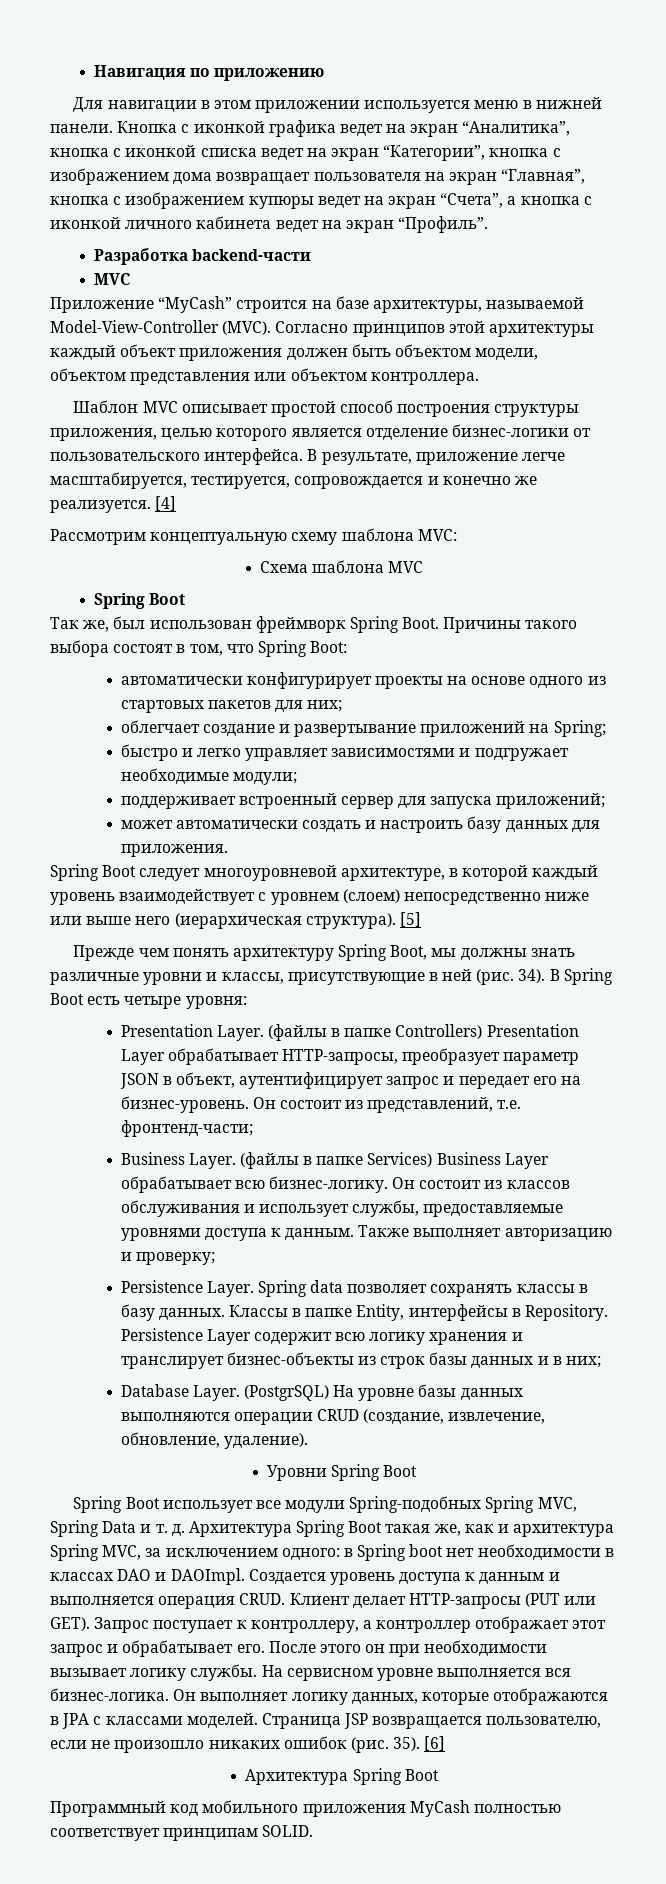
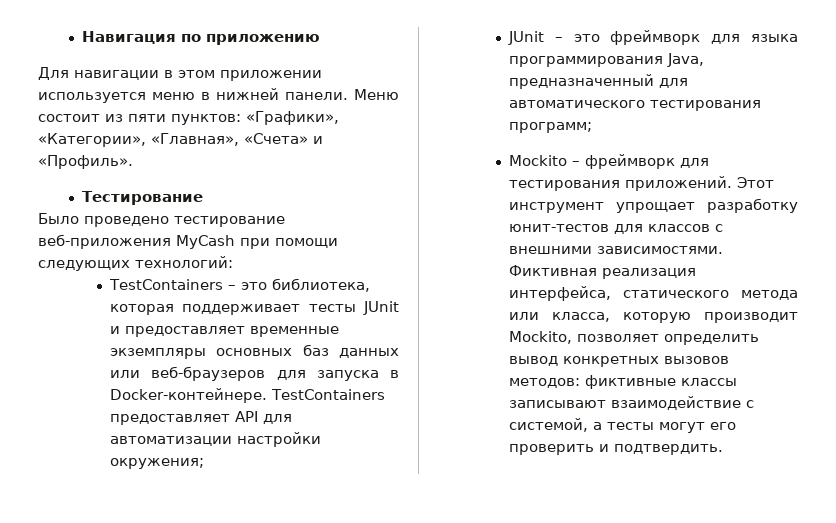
- Кнопка с иконкой графика ведет на экран “Аналитика”, кнопка с иконкой списка ведет на экран “Категории”, кнопка с изображением дома возвращает пользователя на экран “Главная”, кнопка с изображением купюры ведет на экран “Счета”, а кнопка с иконкой личного кабинета ведет на экран “Профиль”.
- Разработка backend-части
- MVC
- Приложение “MyCash” строится на базе архитектуры, называемой Model-View-Controller (MVC). Согласно принципов этой архитектуры каждый объект приложения должен быть объектом модели, объектом представления или объектом контроллера.
- Шаблон MVC описывает простой способ построения структуры приложения, целью которого является отделение бизнес-логики от пользовательского интерфейса. В результате, приложение легче масштабируется, тестируется, сопровождается и конечно же реализуется. [4]
- Рассмотрим концептуальную схему шаблона MVC:
- Схема шаблона MVC
- Spring Boot
- Так же, был использован фреймворк Spring Boot. Причины такого выбора состоят в том, что Spring Boot:
- автоматически конфигурирует проекты на основе одного из стартовых пакетов для них;
- облегчает создание и развертывание приложений на Spring;
- быстро и легко управляет зависимостями и подгружает необходимые модули;
- поддерживает встроенный сервер для запуска приложений;
- может автоматически создать и настроить базу данных для приложения.
- Spring Boot следует многоуровневой архитектуре, в которой каждый уровень взаимодействует с уровнем (слоем) непосредственно ниже или выше него (иерархическая структура). [5]
- Прежде чем понять архитектуру Spring Boot, мы должны знать различные уровни и классы, присутствующие в ней (рис. 34). В Spring Boot есть четыре уровня:
- Presentation Layer. (файлы в папке Controllers) Presentation Layer обрабатывает HTTP-запросы, преобразует параметр JSON в объект, аутентифицирует запрос и передает его на бизнес-уровень. Он состоит из представлений, т.е. фронтенд-части;
- Business Layer. (файлы в папке Services) Business Layer обрабатывает всю бизнес-логику. Он состоит из классов обслуживания и использует службы, предоставляемые уровнями доступа к данным. Также выполняет авторизацию и проверку;
- Persistence Layer. Spring data позволяет сохранять классы в базу данных. Классы в папке Entity, интерфейсы в Repository. Persistence Layer содержит всю логику хранения и транслирует бизнес-объекты из строк базы данных и в них;
- Database Layer. (PostgrSQL) На уровне базы данных выполняются операции CRUD (создание, извлечение, обновление, удаление).
- Уровни Spring Boot
- Spring Boot использует все модули Spring-подобных Spring MVC, Spring Data и т. д. Архитектура Spring Boot такая же, как и архитектура Spring MVC, за исключением одного: в Spring boot нет необходимости в классах DAO и DAOImpl. Создается уровень доступа к данным и выполняется операция CRUD. Клиент делает HTTP-запросы (PUT или GET). Запрос поступает к контроллеру, а контроллер отображает этот запрос и обрабатывает его. После этого он при необходимости вызывает логику службы. На сервисном уровне выполняется вся бизнес-логика. Он выполняет логику данных, которые отображаются в JPA с классами моделей. Страница JSP возвращается пользователю, если не произошло никаких ошибок (рис. 35). [6]
- Архитектура Spring Boot
- Программный код мобильного приложения MyCash полностью соответствует принципам SOLID.
+ Меню состоит из пяти пунктов: «Графики», «Категории», «Главная», «Счета» и «Профиль».
+ Тестирование
+ Было проведено тестирование веб-приложения MyCash при помощи следующих технологий:
+ TestContainers – это библиотека, которая поддерживает тесты JUnit и предоставляет временные экземпляры основных баз данных или веб-браузеров для запуска в Docker-контейнере. TestContainers предоставляет API для автоматизации настройки окружения;
+ JUnit – это фреймворк для языка программирования Java, предназначенный для автоматического тестирования программ;
+ Mockito – фреймворк для тестирования приложений. Этот инструмент упрощает разработку юнит-тестов для классов с внешними зависимостями. Фиктивная реализация интерфейса, статического метода или класса, которую производит Mockito, позволяет определить вывод конкретных вызовов методов: фиктивные классы записывают взаимодействие с системой, а тесты могут его проверить и подтвердить.

